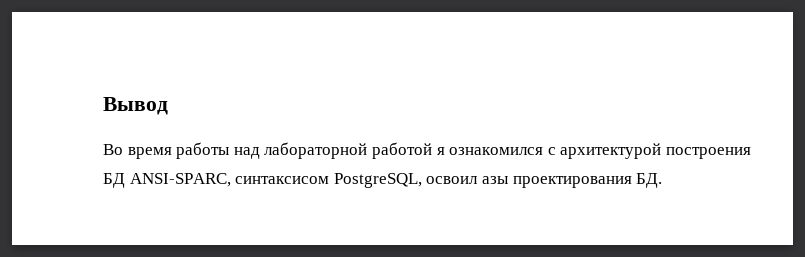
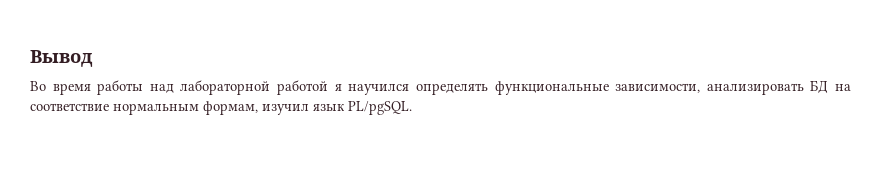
- Во время работы над лабораторной работой я ознакомился с архитектурой построения БД ANSI-SPARC, синтаксисом PostgreSQL, освоил азы проектирования БД.
+ Во время работы над лабораторной работой я научился определять функциональные зависимости, анализировать БД на соответствие нормальным формам, изучил язык PL/pgSQL.

